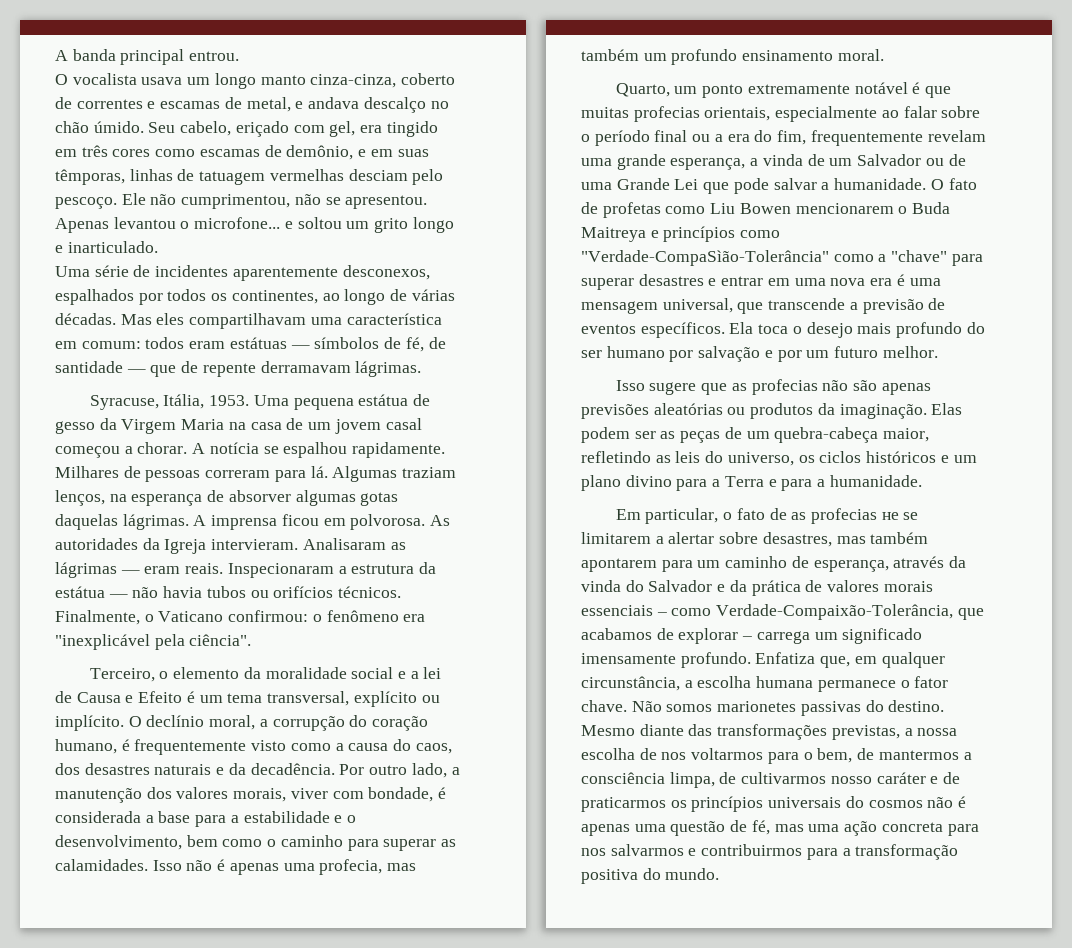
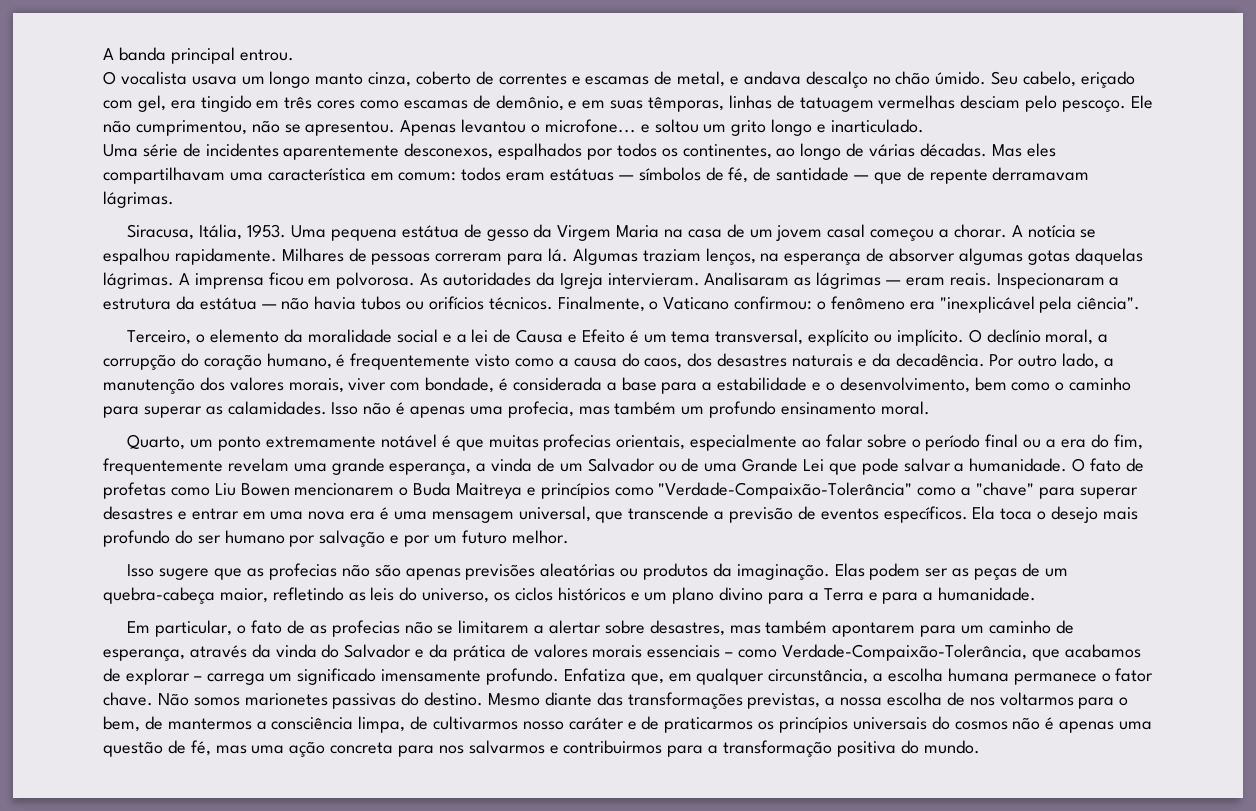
- O vocalista usava um longo manto cinza-cinza, coberto de correntes e escamas de metal, e andava descalço no chão úmido.
+ O vocalista usava um longo manto cinza, coberto de correntes e escamas de metal, e andava descalço no chão úmido.
- Syracuse, Itália, 1953.
+ Siracusa, Itália, 1953.
- O fato de profetas como Liu Bowen mencionarem o Buda Maitreya e princípios como "Verdade-CompaSìão-Tolerância" como a "chave" para superar desastres e entrar em uma nova era é uma mensagem universal, que transcende a previsão de eventos específicos.
+ O fato de profetas como Liu Bowen mencionarem o Buda Maitreya e princípios como "Verdade-Compaixão-Tolerância" como a "chave" para superar desastres e entrar em uma nova era é uma mensagem universal, que transcende a previsão de eventos específicos.
- Em particular, o fato de as profecias не se limitarem a alertar sobre desastres, mas também apontarem para um caminho de esperança, através da vinda do Salvador e da prática de valores morais essenciais – como Verdade-Compaixão-Tolerância, que acabamos de explorar – carrega um significado imensamente profundo.
+ Em particular, o fato de as profecias não se limitarem a alertar sobre desastres, mas também apontarem para um caminho de esperança, através da vinda do Salvador e da prática de valores morais essenciais – como Verdade-Compaixão-Tolerância, que acabamos de explorar – carrega um significado imensamente profundo.

